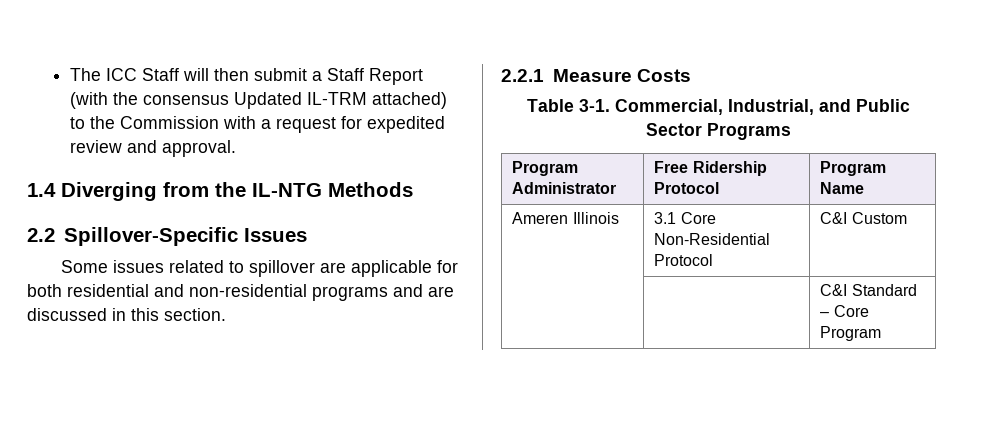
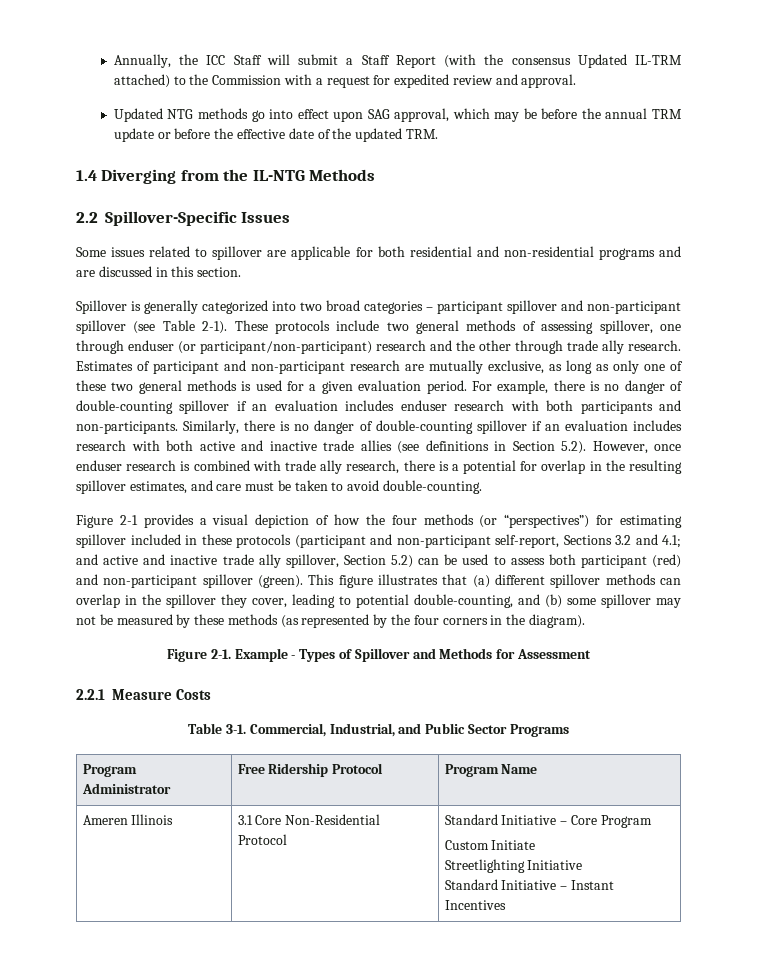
- The ICC Staff will then submit a Staff Report (with the consensus Updated IL-TRM attached) to the Commission with a request for expedited review and approval.
+ Annually, the ICC Staff will submit a Staff Report (with the consensus Updated IL-TRM attached) to the Commission with a request for expedited review and approval.
+ Updated NTG methods go into effect upon SAG approval, which may be before the annual TRM update or before the effective date of the updated TRM.
+ Spillover is generally categorized into two broad categories – participant spillover and non-participant spillover (see Table 2-1). These protocols include two general methods of assessing spillover, one through enduser (or participant/non-participant) research and the other through trade ally research. Estimates of participant and non-participant research are mutually exclusive, as long as only one of these two general methods is used for a given evaluation period. For example, there is no danger of double-counting spillover if an evaluation includes enduser research with both participants and non-participants. Similarly, there is no danger of double-counting spillover if an evaluation includes research with both active and inactive trade allies (see definitions in Section 5.2). However, once enduser research is combined with trade ally research, there is a potential for overlap in the resulting spillover estimates, and care must be taken to avoid double-counting.
+ Figure 2-1 provides a visual depiction of how the four methods (or “perspectives”) for estimating spillover included in these protocols (participant and non-participant self-report, Sections 3.2 and 4.1; and active and inactive trade ally spillover, Section 5.2) can be used to assess both participant (red) and non-participant spillover (green). This figure illustrates that (a) different spillover methods can overlap in the spillover they cover, leading to potential double-counting, and (b) some spillover may not be measured by these methods (as represented by the four corners in the diagram).
+ Figure 2-1. Example - Types of Spillover and Methods for Assessment
- Ameren Illinois | 3.1 Core Non-Residential Protocol | C&I Custom
- | | C&I Standard – Core Program
+ Ameren Illinois | 3.1 Core Non-Residential Protocol | Standard Initiative – Core Program
+ Custom Initiate
+ Streetlighting Initiative
+ Standard Initiative – Instant Incentives

